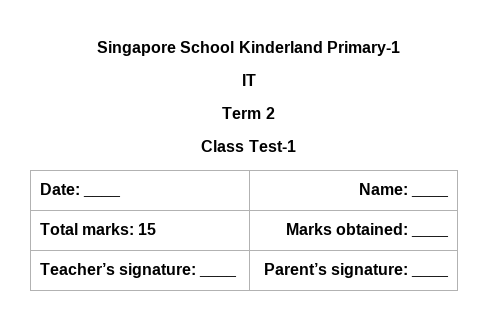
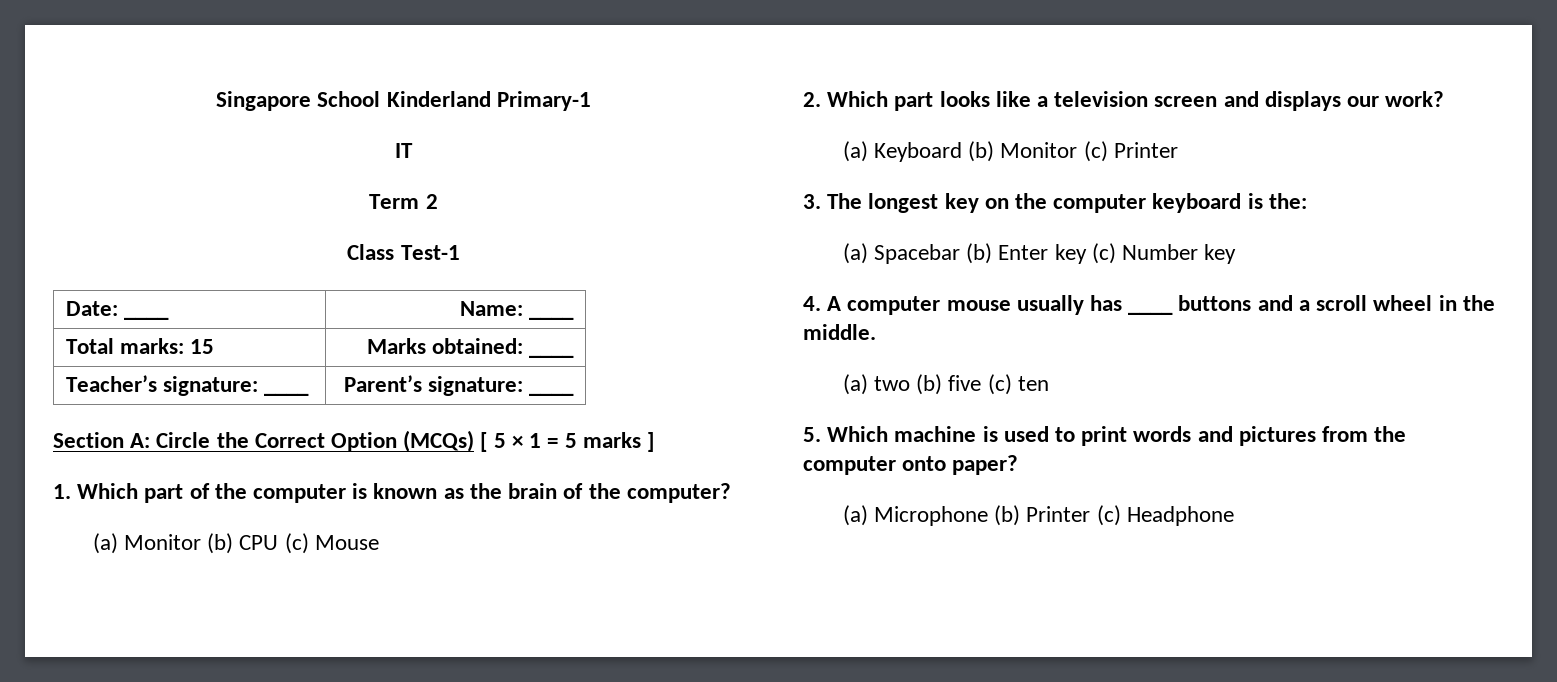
+ Section A: Circle the Correct Option (MCQs) [ 5 × 1 = 5 marks ]
+ 1. Which part of the computer is known as the brain of the computer?
+ (a) Monitor (b) CPU (c) Mouse
+ 2. Which part looks like a television screen and displays our work?
+ (a) Keyboard (b) Monitor (c) Printer
+ 3. The longest key on the computer keyboard is the:
+ (a) Spacebar (b) Enter key (c) Number key
+ 4. A computer mouse usually has ____ buttons and a scroll wheel in the middle.
+ (a) two (b) five (c) ten
+ 5. Which machine is used to print words and pictures from the computer onto paper?
+ (a) Microphone (b) Printer (c) Headphone

